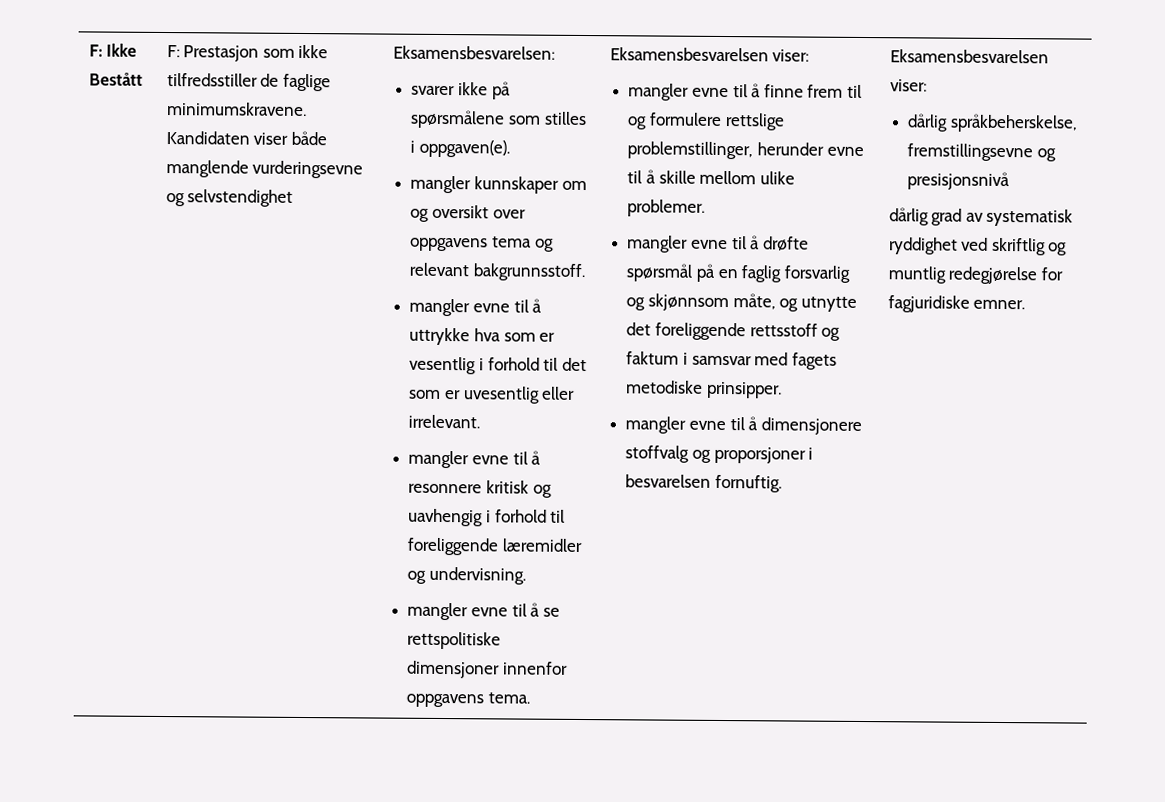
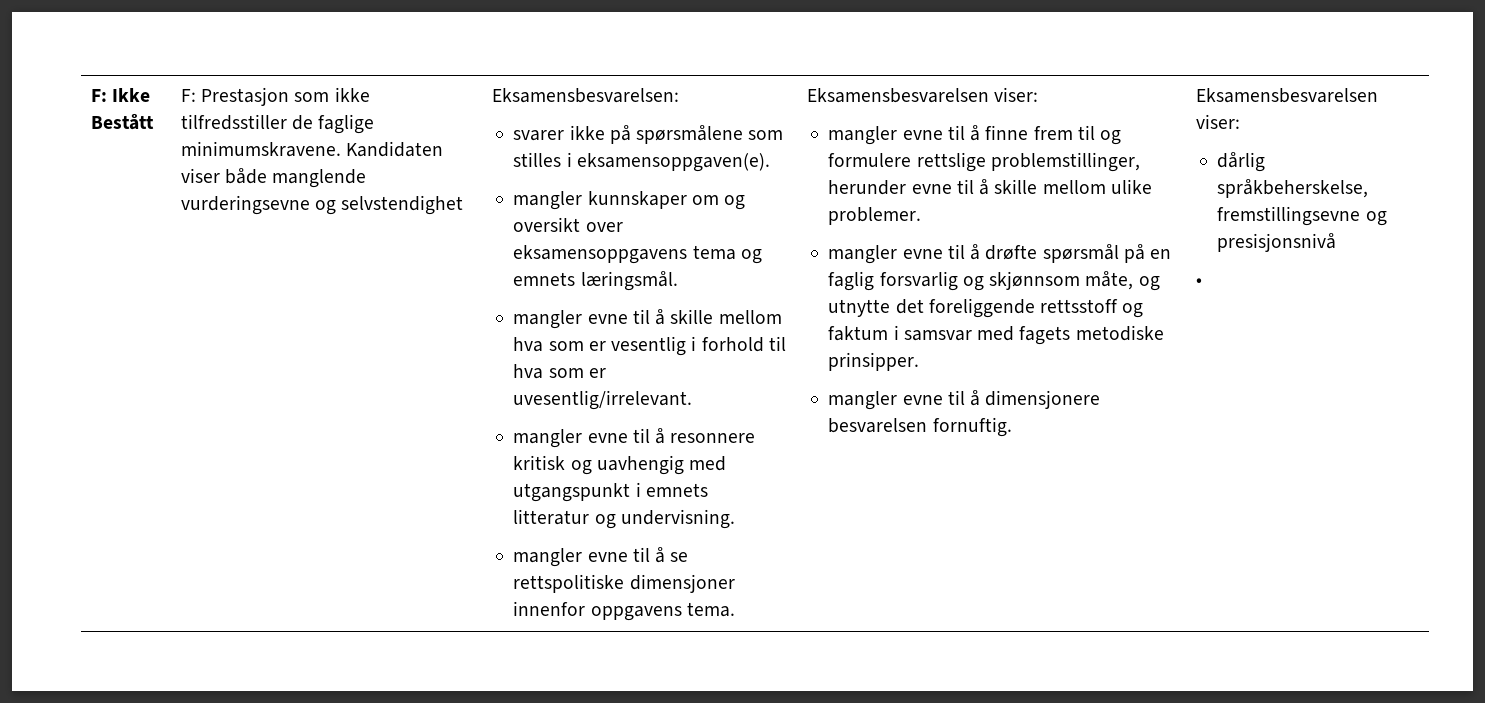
- svarer ikke på spørsmålene som stilles i oppgaven(e).
+ svarer ikke på spørsmålene som stilles i eksamensoppgaven(e).
- mangler kunnskaper om og oversikt over oppgavens tema og relevant bakgrunnsstoff.
- mangler evne til å uttrykke hva som er vesentlig i forhold til det som er uvesentlig eller irrelevant.
+ mangler kunnskaper om og oversikt over eksamensoppgavens tema og emnets læringsmål.
+ mangler evne til å skille mellom hva som er vesentlig i forhold til hva som er uvesentlig/irrelevant.
- mangler evne til å resonnere kritisk og uavhengig i forhold til foreliggende læremidler og undervisning.
+ mangler evne til å resonnere kritisk og uavhengig med utgangspunkt i emnets litteratur og undervisning.
- mangler evne til å dimensjonere stoffvalg og proporsjoner i besvarelsen fornuftig.
+ mangler evne til å dimensjonere besvarelsen fornuftig.
- dårlig grad av systematisk ryddighet ved skriftlig og muntlig redegjørelse for fagjuridiske emner.
+ •

